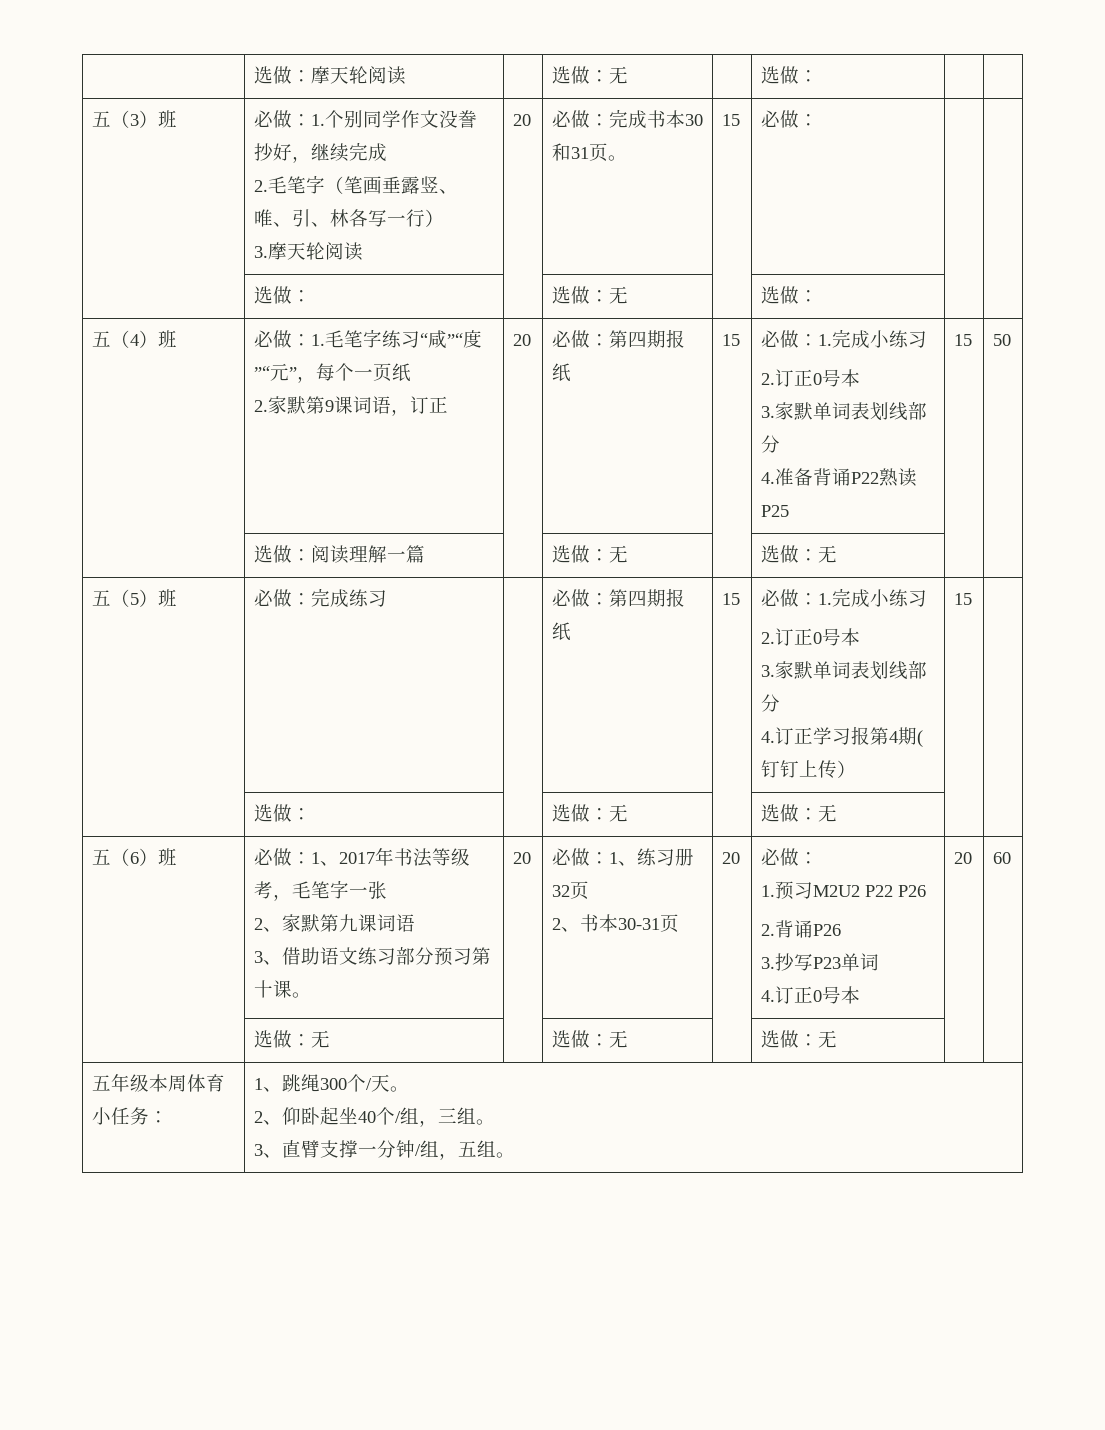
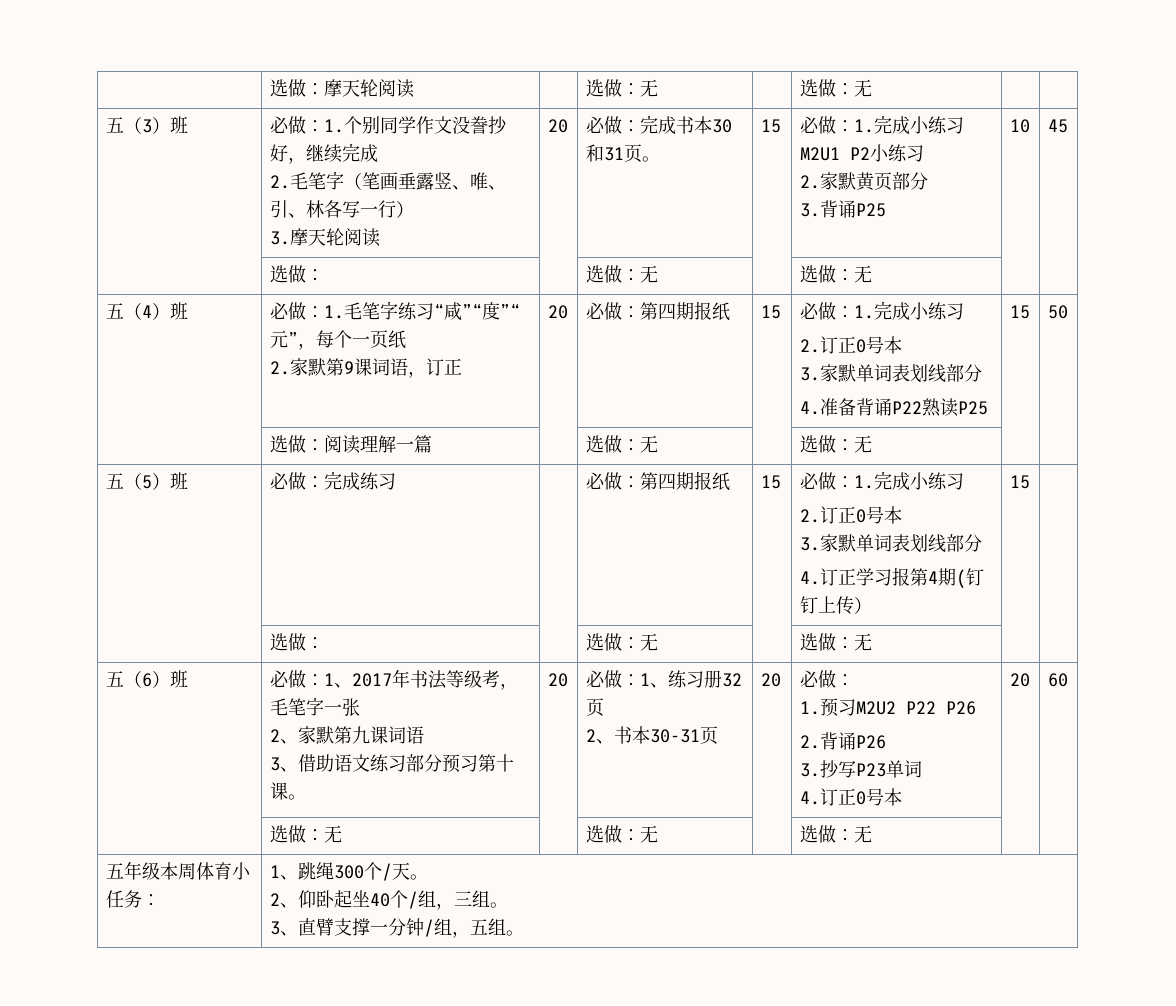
- | 选做：摩天轮阅读 | | 选做：无 | | 选做： | |
+ | 选做：摩天轮阅读 | | 选做：无 | | 选做：无 | |
- 必做： | |
- | 选做： | | 选做：无 | | 选做： | |
+ 必做：1.完成小练习M2U1 P2小练习
+ 2.家默黄页部分
+ 3.背诵P25 | 10 | 45
+ | 选做： | | 选做：无 | | 选做：无 | |

